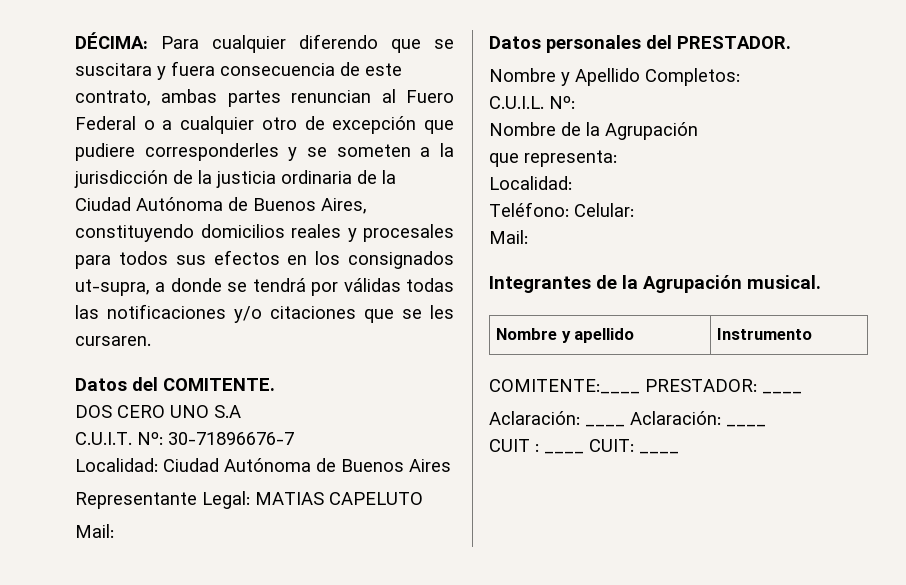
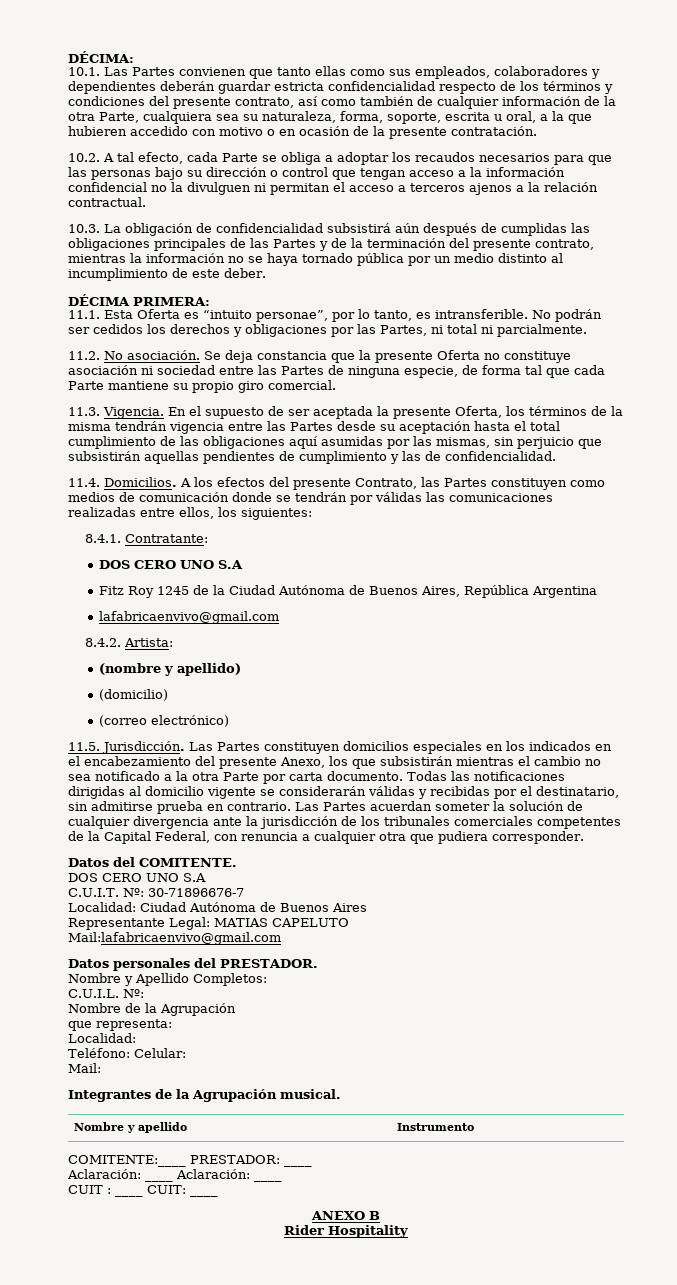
- DÉCIMA: Para cualquier diferendo que se suscitara y fuera consecuencia de este contrato, ambas partes renuncian al Fuero Federal o a cualquier otro de excepción que pudiere corresponderles y se someten a la jurisdicción de la justicia ordinaria de la Ciudad Autónoma de Buenos Aires, constituyendo domicilios reales y procesales para todos sus efectos en los consignados ut-supra, a donde se tendrá por válidas todas las notificaciones y/o citaciones que se les cursaren.
+ DÉCIMA:
+ 10.1. Las Partes convienen que tanto ellas como sus empleados, colaboradores y dependientes deberán guardar estricta confidencialidad respecto de los términos y condiciones del presente contrato, así como también de cualquier información de la otra Parte, cualquiera sea su naturaleza, forma, soporte, escrita u oral, a la que hubieren accedido con motivo o en ocasión de la presente contratación.
+ 10.2. A tal efecto, cada Parte se obliga a adoptar los recaudos necesarios para que las personas bajo su dirección o control que tengan acceso a la información confidencial no la divulguen ni permitan el acceso a terceros ajenos a la relación contractual.
+ 10.3. La obligación de confidencialidad subsistirá aún después de cumplidas las obligaciones principales de las Partes y de la terminación del presente contrato, mientras la información no se haya tornado pública por un medio distinto al incumplimiento de este deber.
+ DÉCIMA PRIMERA:
+ 11.1. Esta Oferta es “intuito personae”, por lo tanto, es intransferible. No podrán ser cedidos los derechos y obligaciones por las Partes, ni total ni parcialmente.
+ 11.2. No asociación. Se deja constancia que la presente Oferta no constituye asociación ni sociedad entre las Partes de ninguna especie, de forma tal que cada Parte mantiene su propio giro comercial.
+ 11.3. Vigencia. En el supuesto de ser aceptada la presente Oferta, los términos de la misma tendrán vigencia entre las Partes desde su aceptación hasta el total cumplimiento de las obligaciones aquí asumidas por las mismas, sin perjuicio que subsistirán aquellas pendientes de cumplimiento y las de confidencialidad.
+ 11.4. Domicilios. A los efectos del presente Contrato, las Partes constituyen como medios de comunicación donde se tendrán por válidas las comunicaciones realizadas entre ellos, los siguientes:
+ 8.4.1. Contratante:
+ DOS CERO UNO S.A
+ Fitz Roy 1245 de la Ciudad Autónoma de Buenos Aires, República Argentina
+ lafabricaenvivo@gmail.com
+ 8.4.2. Artista:
+ (nombre y apellido)
+ (domicilio)
+ (correo electrónico)
+ 11.5. Jurisdicción. Las Partes constituyen domicilios especiales en los indicados en el encabezamiento del presente Anexo, los que subsistirán mientras el cambio no sea notificado a la otra Parte por carta documento. Todas las notificaciones dirigidas al domicilio vigente se considerarán válidas y recibidas por el destinatario, sin admitirse prueba en contrario. Las Partes acuerdan someter la solución de cualquier divergencia ante la jurisdicción de los tribunales comerciales competentes de la Capital Federal, con renuncia a cualquier otra que pudiera corresponder.
  Representante Legal: MATIAS CAPELUTO
- Mail:
+ Mail:lafabricaenvivo@gmail.com
+ ANEXO B
+ Rider Hospitality

